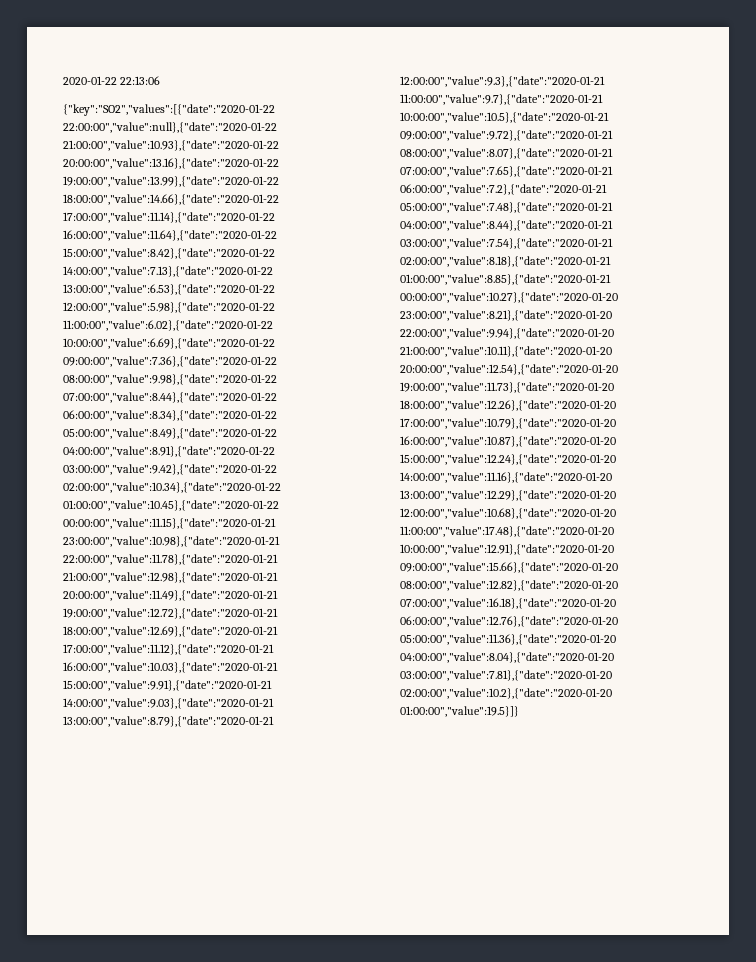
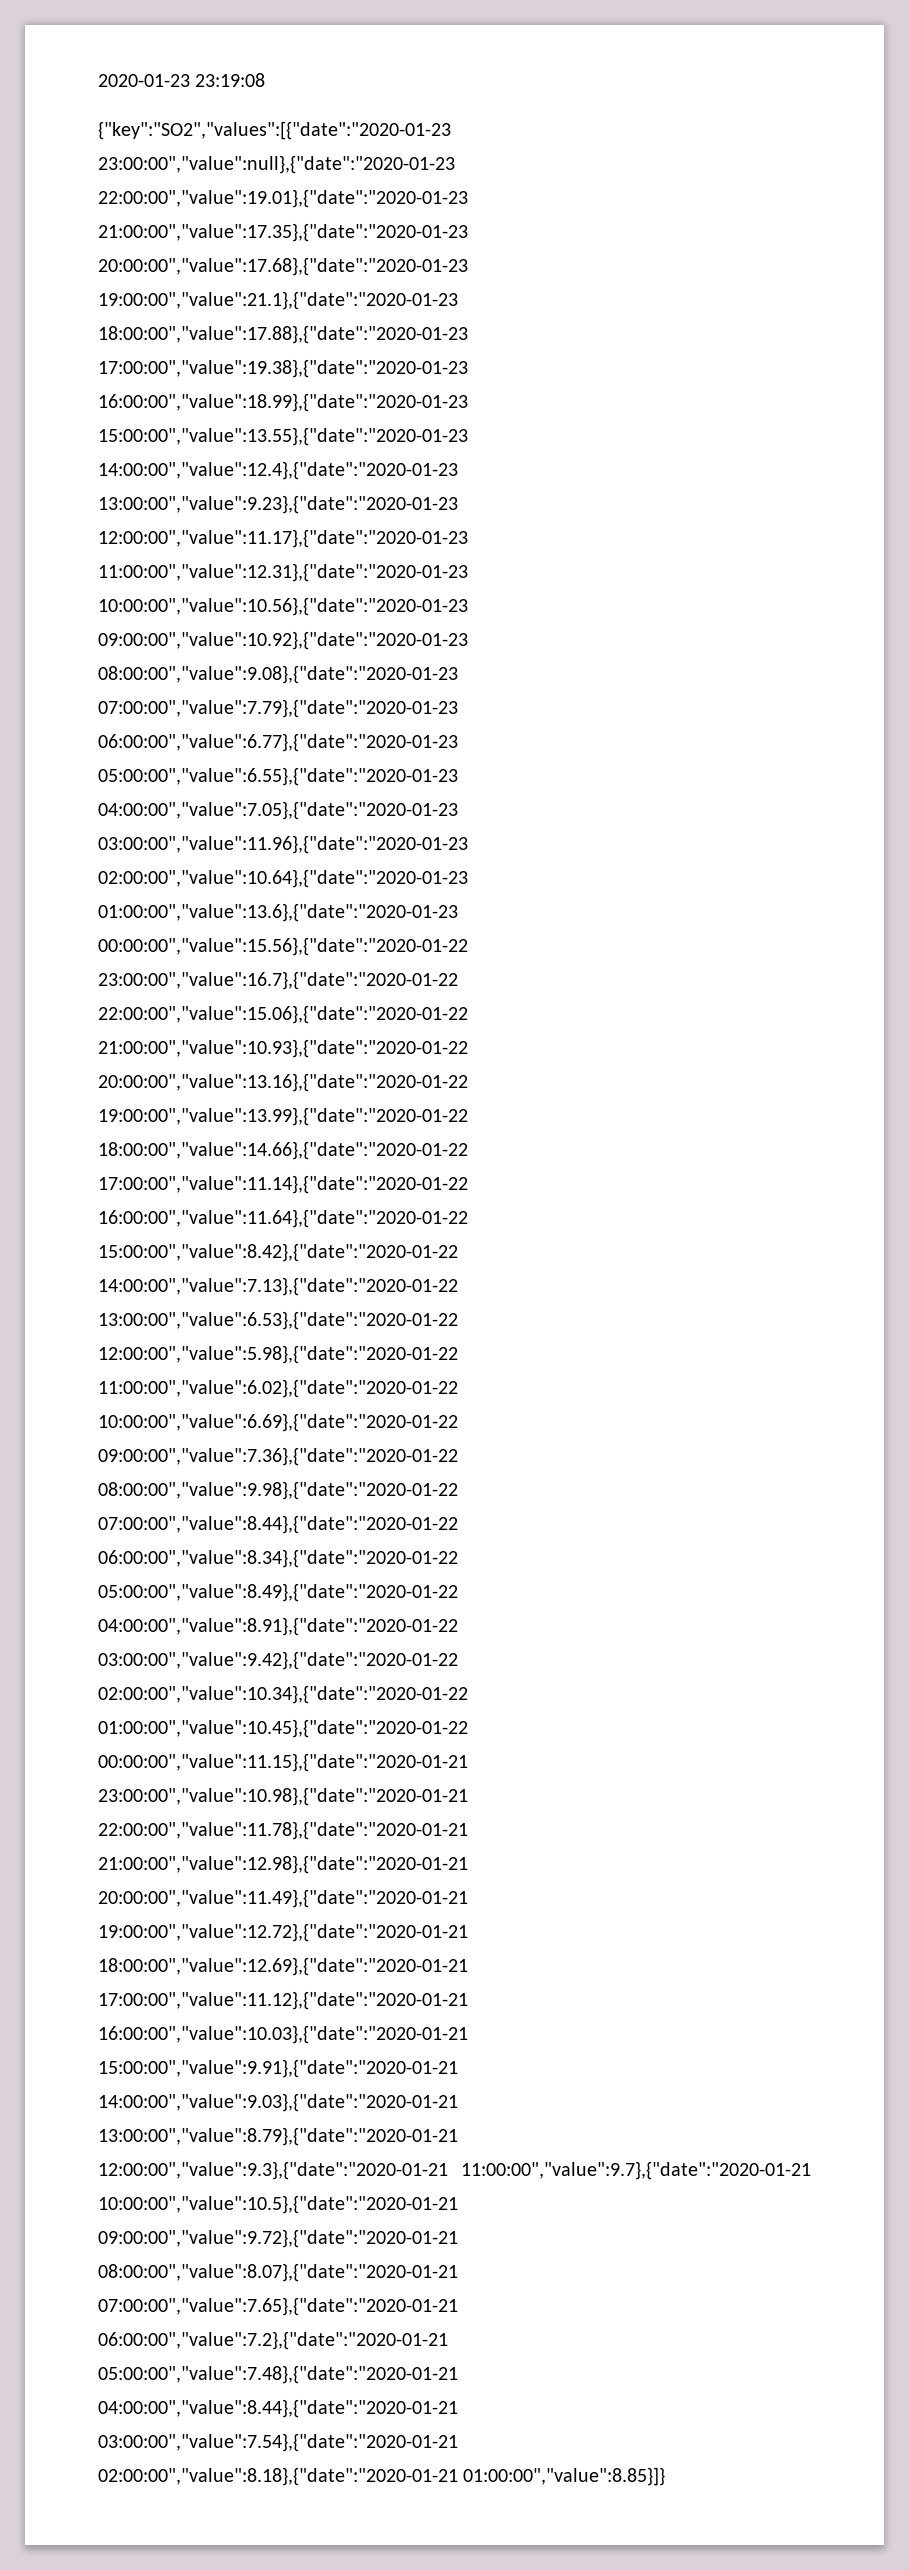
- 2020-01-22 22:13:06
- {"key":"SO2","values":[{"date":"2020-01-22 22:00:00","value":null},{"date":"2020-01-22 21:00:00","value":10.93},{"date":"2020-01-22 20:00:00","value":13.16},{"date":"2020-01-22 19:00:00","value":13.99},{"date":"2020-01-22 18:00:00","value":14.66},{"date":"2020-01-22 17:00:00","value":11.14},{"date":"2020-01-22 16:00:00","value":11.64},{"date":"2020-01-22 15:00:00","value":8.42},{"date":"2020-01-22 14:00:00","value":7.13},{"date":"2020-01-22 13:00:00","value":6.53},{"date":"2020-01-22 12:00:00","value":5.98},{"date":"2020-01-22 11:00:00","value":6.02},{"date":"2020-01-22 10:00:00","value":6.69},{"date":"2020-01-22 09:00:00","value":7.36},{"date":"2020-01-22 08:00:00","value":9.98},{"date":"2020-01-22 07:00:00","value":8.44},{"date":"2020-01-22 06:00:00","value":8.34},{"date":"2020-01-22 05:00:00","value":8.49},{"date":"2020-01-22 04:00:00","value":8.91},{"date":"2020-01-22 03:00:00","value":9.42},{"date":"2020-01-22 02:00:00","value":10.34},{"date":"2020-01-22 01:00:00","value":10.45},{"date":"2020-01-22 00:00:00","value":11.15},{"date":"2020-01-21 23:00:00","value":10.98},{"date":"2020-01-21 22:00:00","value":11.78},{"date":"2020-01-21 21:00:00","value":12.98},{"date":"2020-01-21 20:00:00","value":11.49},{"date":"2020-01-21 19:00:00","value":12.72},{"date":"2020-01-21 18:00:00","value":12.69},{"date":"2020-01-21 17:00:00","value":11.12},{"date":"2020-01-21 16:00:00","value":10.03},{"date":"2020-01-21 15:00:00","value":9.91},{"date":"2020-01-21 14:00:00","value":9.03},{"date":"2020-01-21 13:00:00","value":8.79},{"date":"2020-01-21 12:00:00","value":9.3},{"date":"2020-01-21 11:00:00","value":9.7},{"date":"2020-01-21 10:00:00","value":10.5},{"date":"2020-01-21 09:00:00","value":9.72},{"date":"2020-01-21 08:00:00","value":8.07},{"date":"2020-01-21 07:00:00","value":7.65},{"date":"2020-01-21 06:00:00","value":7.2},{"date":"2020-01-21 05:00:00","value":7.48},{"date":"2020-01-21 04:00:00","value":8.44},{"date":"2020-01-21 03:00:00","value":7.54},{"date":"2020-01-21 02:00:00","value":8.18},{"date":"2020-01-21 01:00:00","value":8.85},{"date":"2020-01-21 00:00:00","value":10.27},{"date":"2020-01-20 23:00:00","value":8.21},{"date":"2020-01-20 22:00:00","value":9.94},{"date":"2020-01-20 21:00:00","value":10.11},{"date":"2020-01-20 20:00:00","value":12.54},{"date":"2020-01-20 19:00:00","value":11.73},{"date":"2020-01-20 18:00:00","value":12.26},{"date":"2020-01-20 17:00:00","value":10.79},{"date":"2020-01-20 16:00:00","value":10.87},{"date":"2020-01-20 15:00:00","value":12.24},{"date":"2020-01-20 14:00:00","value":11.16},{"date":"2020-01-20 13:00:00","value":12.29},{"date":"2020-01-20 12:00:00","value":10.68},{"date":"2020-01-20 11:00:00","value":17.48},{"date":"2020-01-20 10:00:00","value":12.91},{"date":"2020-01-20 09:00:00","value":15.66},{"date":"2020-01-20 08:00:00","value":12.82},{"date":"2020-01-20 07:00:00","value":16.18},{"date":"2020-01-20 06:00:00","value":12.76},{"date":"2020-01-20 05:00:00","value":11.36},{"date":"2020-01-20 04:00:00","value":8.04},{"date":"2020-01-20 03:00:00","value":7.81},{"date":"2020-01-20 02:00:00","value":10.2},{"date":"2020-01-20 01:00:00","value":19.5}]}
+ 2020-01-23 23:19:08
+ {"key":"SO2","values":[{"date":"2020-01-23 23:00:00","value":null},{"date":"2020-01-23 22:00:00","value":19.01},{"date":"2020-01-23 21:00:00","value":17.35},{"date":"2020-01-23 20:00:00","value":17.68},{"date":"2020-01-23 19:00:00","value":21.1},{"date":"2020-01-23 18:00:00","value":17.88},{"date":"2020-01-23 17:00:00","value":19.38},{"date":"2020-01-23 16:00:00","value":18.99},{"date":"2020-01-23 15:00:00","value":13.55},{"date":"2020-01-23 14:00:00","value":12.4},{"date":"2020-01-23 13:00:00","value":9.23},{"date":"2020-01-23 12:00:00","value":11.17},{"date":"2020-01-23 11:00:00","value":12.31},{"date":"2020-01-23 10:00:00","value":10.56},{"date":"2020-01-23 09:00:00","value":10.92},{"date":"2020-01-23 08:00:00","value":9.08},{"date":"2020-01-23 07:00:00","value":7.79},{"date":"2020-01-23 06:00:00","value":6.77},{"date":"2020-01-23 05:00:00","value":6.55},{"date":"2020-01-23 04:00:00","value":7.05},{"date":"2020-01-23 03:00:00","value":11.96},{"date":"2020-01-23 02:00:00","value":10.64},{"date":"2020-01-23 01:00:00","value":13.6},{"date":"2020-01-23 00:00:00","value":15.56},{"date":"2020-01-22 23:00:00","value":16.7},{"date":"2020-01-22 22:00:00","value":15.06},{"date":"2020-01-22 21:00:00","value":10.93},{"date":"2020-01-22 20:00:00","value":13.16},{"date":"2020-01-22 19:00:00","value":13.99},{"date":"2020-01-22 18:00:00","value":14.66},{"date":"2020-01-22 17:00:00","value":11.14},{"date":"2020-01-22 16:00:00","value":11.64},{"date":"2020-01-22 15:00:00","value":8.42},{"date":"2020-01-22 14:00:00","value":7.13},{"date":"2020-01-22 13:00:00","value":6.53},{"date":"2020-01-22 12:00:00","value":5.98},{"date":"2020-01-22 11:00:00","value":6.02},{"date":"2020-01-22 10:00:00","value":6.69},{"date":"2020-01-22 09:00:00","value":7.36},{"date":"2020-01-22 08:00:00","value":9.98},{"date":"2020-01-22 07:00:00","value":8.44},{"date":"2020-01-22 06:00:00","value":8.34},{"date":"2020-01-22 05:00:00","value":8.49},{"date":"2020-01-22 04:00:00","value":8.91},{"date":"2020-01-22 03:00:00","value":9.42},{"date":"2020-01-22 02:00:00","value":10.34},{"date":"2020-01-22 01:00:00","value":10.45},{"date":"2020-01-22 00:00:00","value":11.15},{"date":"2020-01-21 23:00:00","value":10.98},{"date":"2020-01-21 22:00:00","value":11.78},{"date":"2020-01-21 21:00:00","value":12.98},{"date":"2020-01-21 20:00:00","value":11.49},{"date":"2020-01-21 19:00:00","value":12.72},{"date":"2020-01-21 18:00:00","value":12.69},{"date":"2020-01-21 17:00:00","value":11.12},{"date":"2020-01-21 16:00:00","value":10.03},{"date":"2020-01-21 15:00:00","value":9.91},{"date":"2020-01-21 14:00:00","value":9.03},{"date":"2020-01-21 13:00:00","value":8.79},{"date":"2020-01-21 12:00:00","value":9.3},{"date":"2020-01-21 11:00:00","value":9.7},{"date":"2020-01-21 10:00:00","value":10.5},{"date":"2020-01-21 09:00:00","value":9.72},{"date":"2020-01-21 08:00:00","value":8.07},{"date":"2020-01-21 07:00:00","value":7.65},{"date":"2020-01-21 06:00:00","value":7.2},{"date":"2020-01-21 05:00:00","value":7.48},{"date":"2020-01-21 04:00:00","value":8.44},{"date":"2020-01-21 03:00:00","value":7.54},{"date":"2020-01-21 02:00:00","value":8.18},{"date":"2020-01-21 01:00:00","value":8.85}]}

